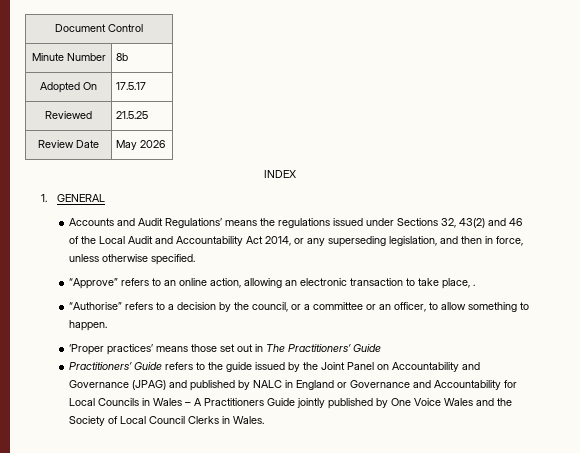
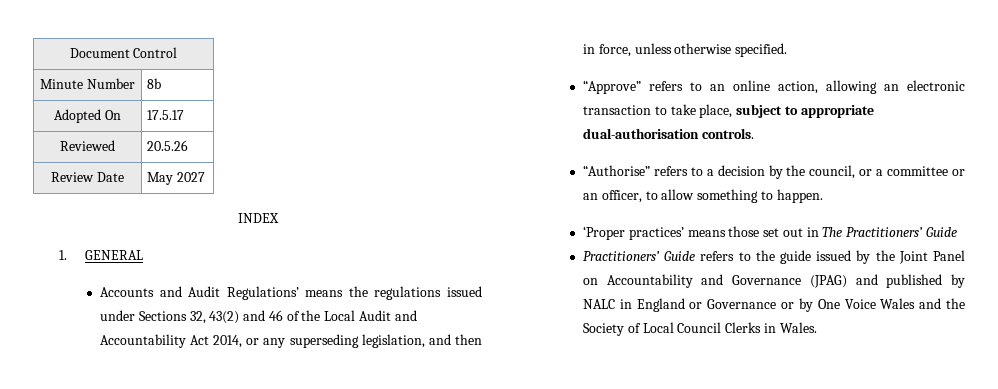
- Reviewed | 21.5.25
+ Reviewed | 20.5.26
- Review Date | May 2026
+ Review Date | May 2027
- “Approve” refers to an online action, allowing an electronic transaction to take place, .
+ “Approve” refers to an online action, allowing an electronic transaction to take place, subject to appropriate dual-authorisation controls.
- Practitioners’ Guide refers to the guide issued by the Joint Panel on Accountability and Governance (JPAG) and published by NALC in England or Governance and Accountability for Local Councils in Wales – A Practitioners Guide jointly published by One Voice Wales and the Society of Local Council Clerks in Wales.
+ Practitioners’ Guide refers to the guide issued by the Joint Panel on Accountability and Governance (JPAG) and published by NALC in England or Governance or by One Voice Wales and the Society of Local Council Clerks in Wales.

